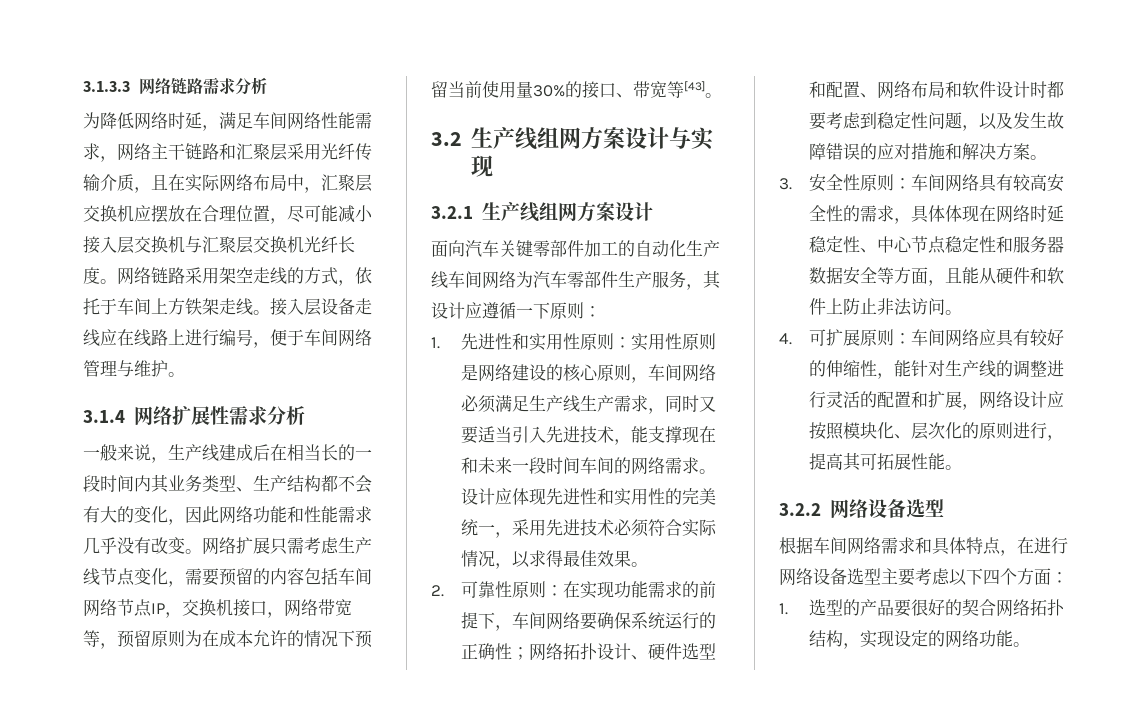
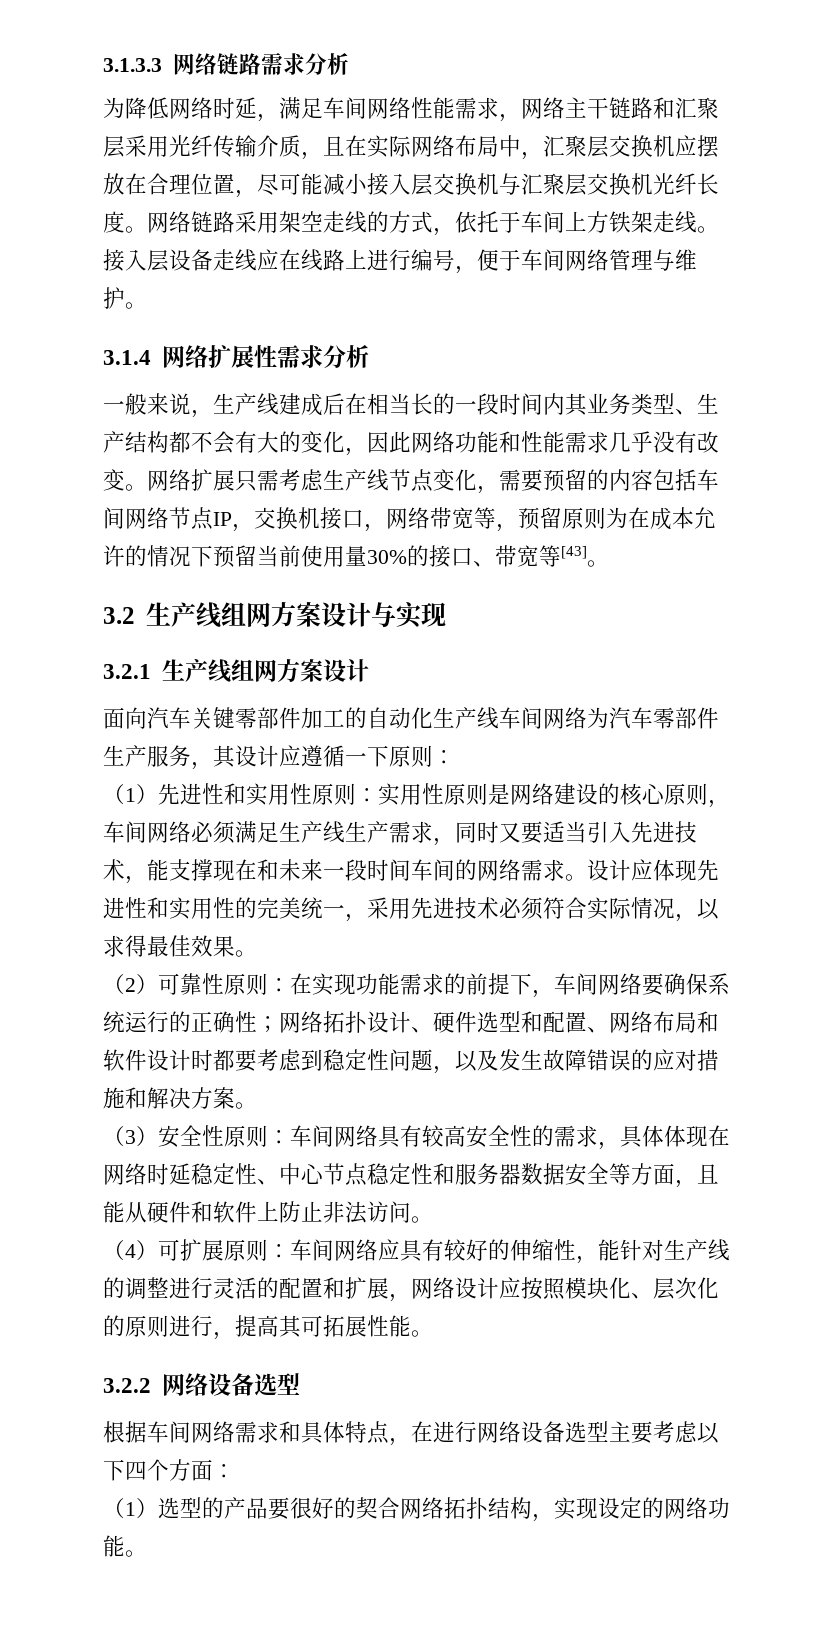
- 1.先进性和实用性原则：实用性原则是网络建设的核心原则，车间网络必须满足生产线生产需求，同时又要适当引入先进技术，能支撑现在和未来一段时间车间的网络需求。
+ （1）先进性和实用性原则：实用性原则是网络建设的核心原则，车间网络必须满足生产线生产需求，同时又要适当引入先进技术，能支撑现在和未来一段时间车间的网络需求。
- 2.可靠性原则：在实现功能需求的前提下，车间网络要确保系统运行的正确性；网络拓扑设计、硬件选型和配置、网络布局和软件设计时都要考虑到稳定性问题，以及发生故障错误的应对措施和解决方案。
+ （2）可靠性原则：在实现功能需求的前提下，车间网络要确保系统运行的正确性；网络拓扑设计、硬件选型和配置、网络布局和软件设计时都要考虑到稳定性问题，以及发生故障错误的应对措施和解决方案。
- 3.安全性原则：车间网络具有较高安全性的需求，具体体现在网络时延稳定性、中心节点稳定性和服务器数据安全等方面，且能从硬件和软件上防止非法访问。
+ （3）安全性原则：车间网络具有较高安全性的需求，具体体现在网络时延稳定性、中心节点稳定性和服务器数据安全等方面，且能从硬件和软件上防止非法访问。
- 4.可扩展原则：车间网络应具有较好的伸缩性，能针对生产线的调整进行灵活的配置和扩展，网络设计应按照模块化、层次化的原则进行，提高其可拓展性能。
+ （4）可扩展原则：车间网络应具有较好的伸缩性，能针对生产线的调整进行灵活的配置和扩展，网络设计应按照模块化、层次化的原则进行，提高其可拓展性能。
- 1.选型的产品要很好的契合网络拓扑结构，实现设定的网络功能。
+ （1）选型的产品要很好的契合网络拓扑结构，实现设定的网络功能。

